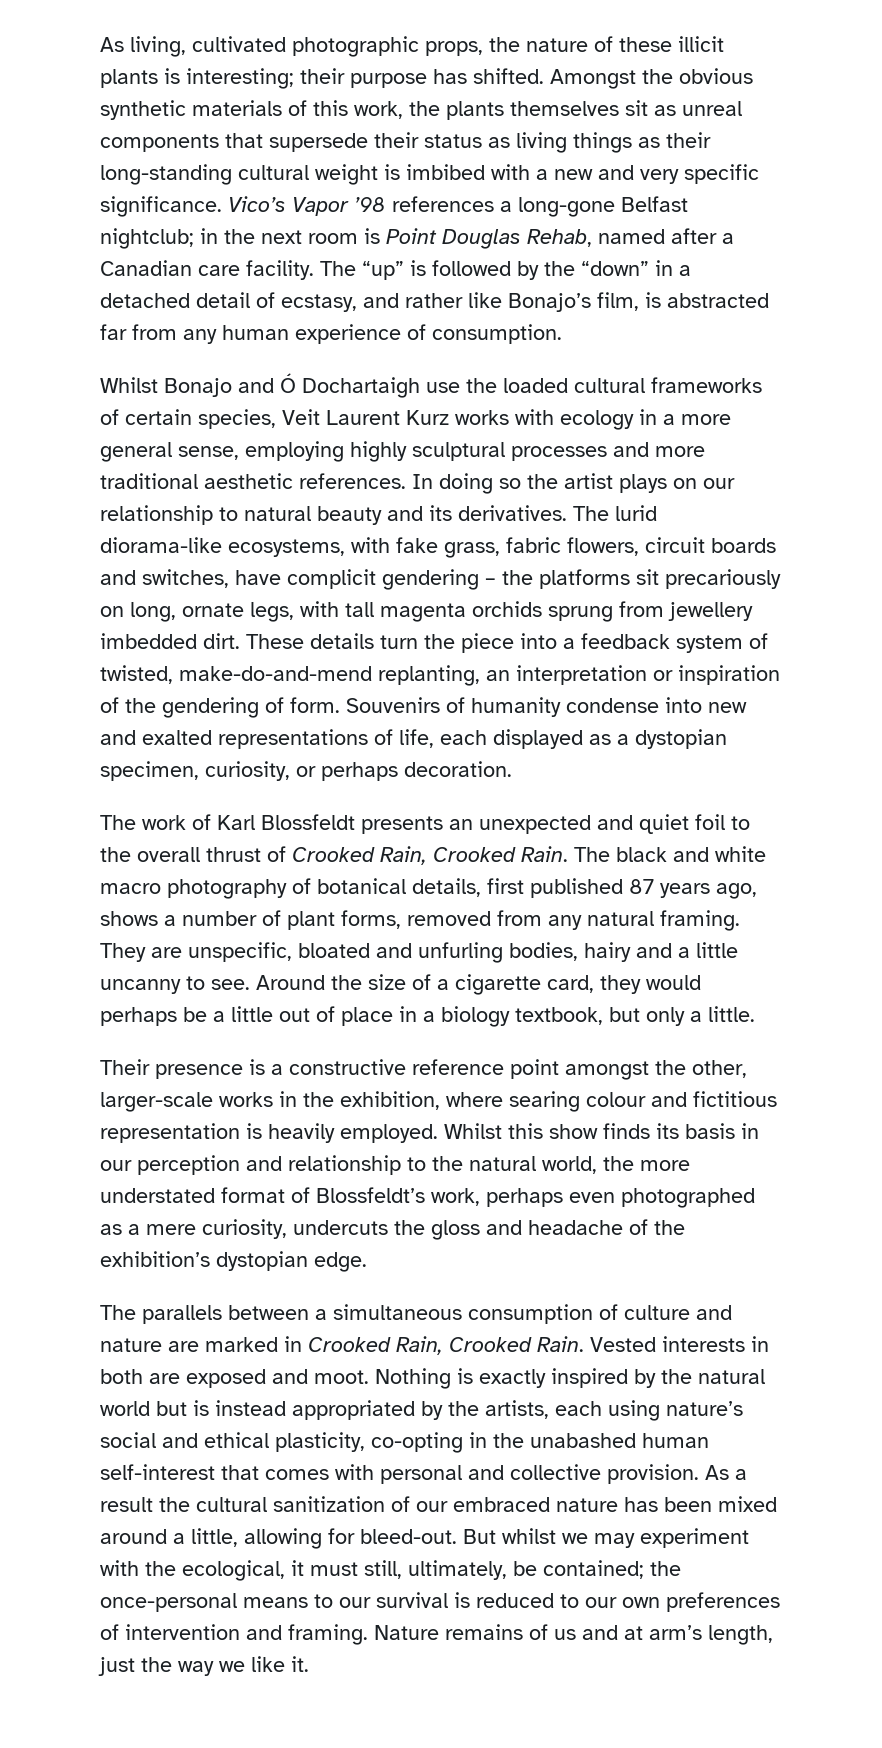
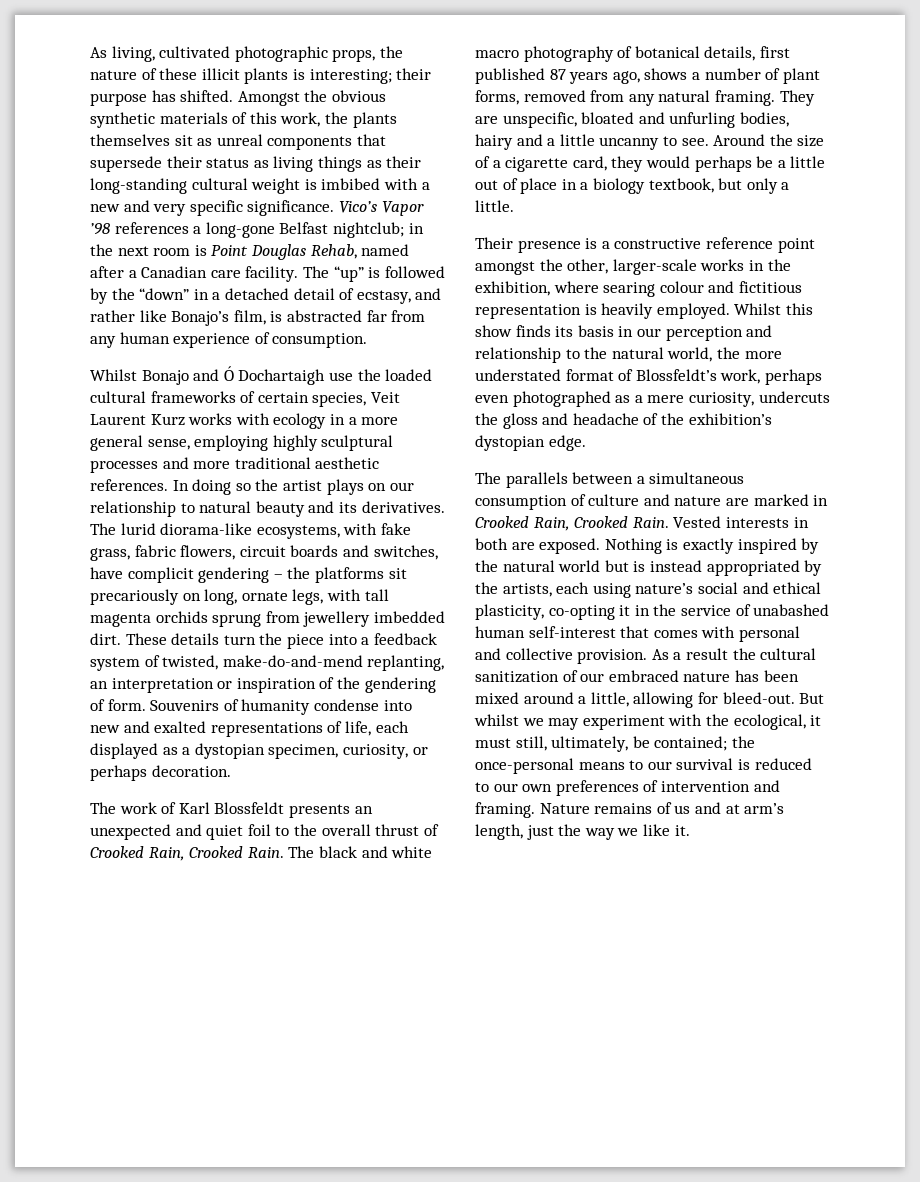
- Vested interests in both are exposed and moot.
+ Vested interests in both are exposed.
- Nothing is exactly inspired by the natural world but is instead appropriated by the artists, each using nature’s social and ethical plasticity, co-opting in the unabashed human self-interest that comes with personal and collective provision.
+ Nothing is exactly inspired by the natural world but is instead appropriated by the artists, each using nature’s social and ethical plasticity, co-opting it in the service of unabashed human self-interest that comes with personal and collective provision.

